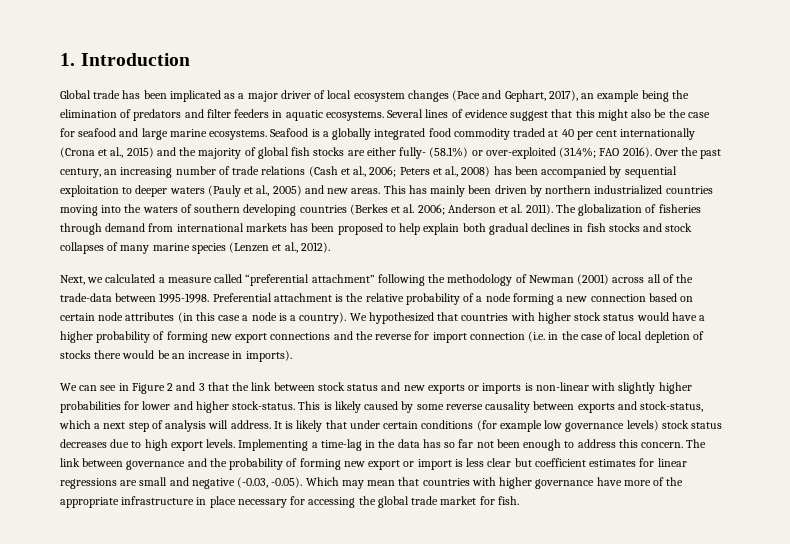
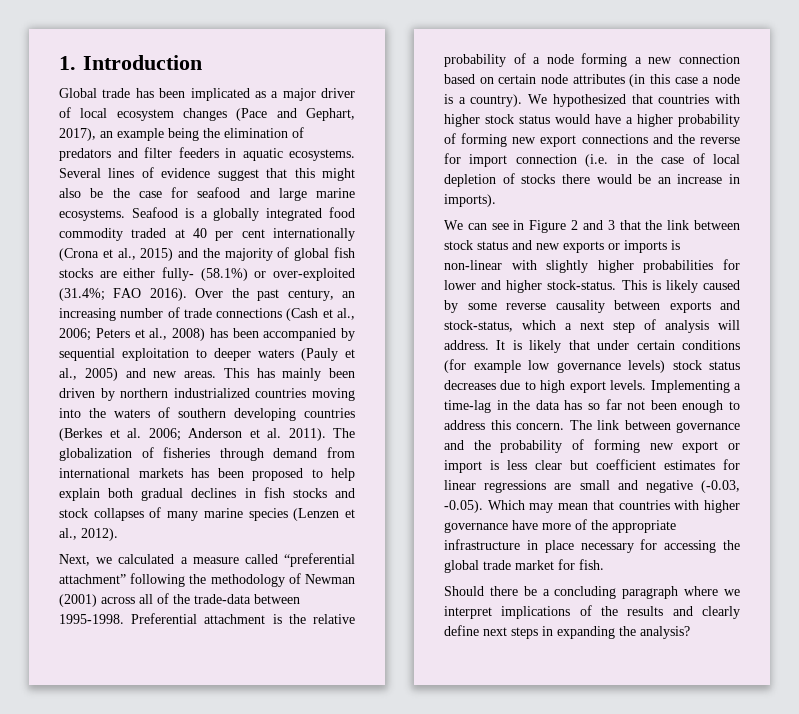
- Over the past century, an increasing number of trade relations (Cash et al., 2006; Peters et al., 2008) has been accompanied by sequential exploitation to deeper waters (Pauly et al., 2005) and new areas.
+ Over the past century, an increasing number of trade connections (Cash et al., 2006; Peters et al., 2008) has been accompanied by sequential exploitation to deeper waters (Pauly et al., 2005) and new areas.
+ Should there be a concluding paragraph where we interpret implications of the results and clearly define next steps in expanding the analysis?

